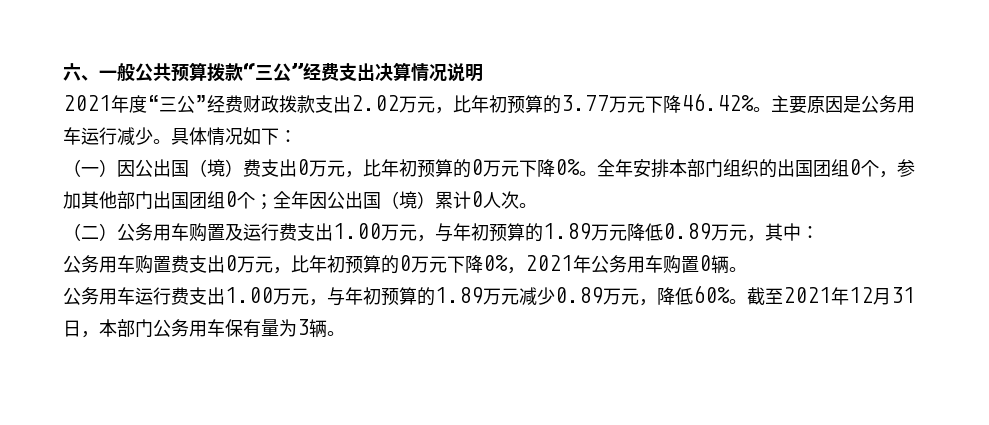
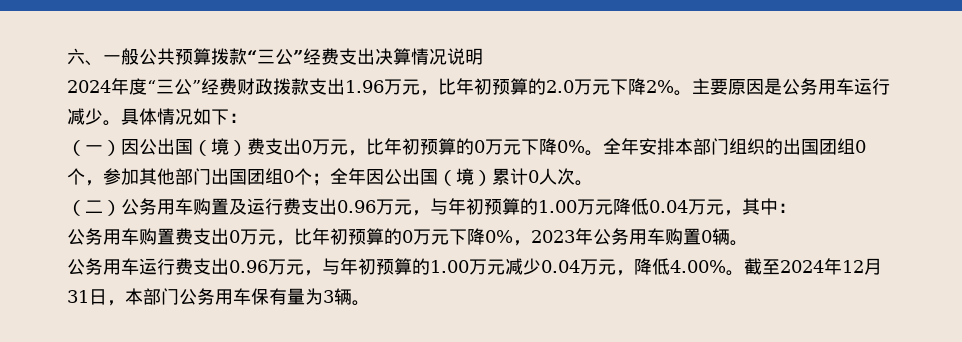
- 2021年度“三公”经费财政拨款支出2.02万元，比年初预算的3.77万元下降46.42%。
+ 2024年度“三公”经费财政拨款支出1.96万元，比年初预算的2.0万元下降2%。
- （二）公务用车购置及运行费支出1.00万元，与年初预算的1.89万元降低0.89万元，其中：
+ （二）公务用车购置及运行费支出0.96万元，与年初预算的1.00万元降低0.04万元，其中：
- 公务用车购置费支出0万元，比年初预算的0万元下降0%，2021年公务用车购置0辆。
+ 公务用车购置费支出0万元，比年初预算的0万元下降0%，2023年公务用车购置0辆。
- 公务用车运行费支出1.00万元，与年初预算的1.89万元减少0.89万元，降低60%。截至2021年12月31日，本部门公务用车保有量为3辆。
+ 公务用车运行费支出0.96万元，与年初预算的1.00万元减少0.04万元，降低4.00%。截至2024年12月31日，本部门公务用车保有量为3辆。

